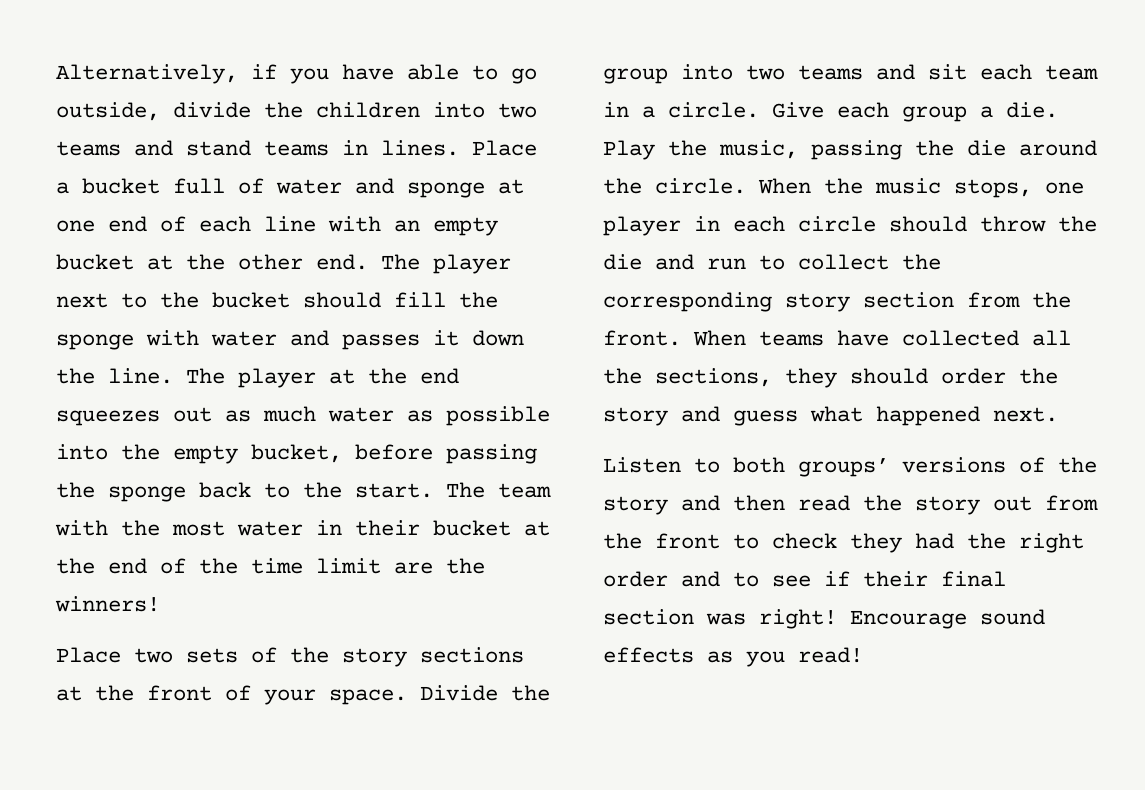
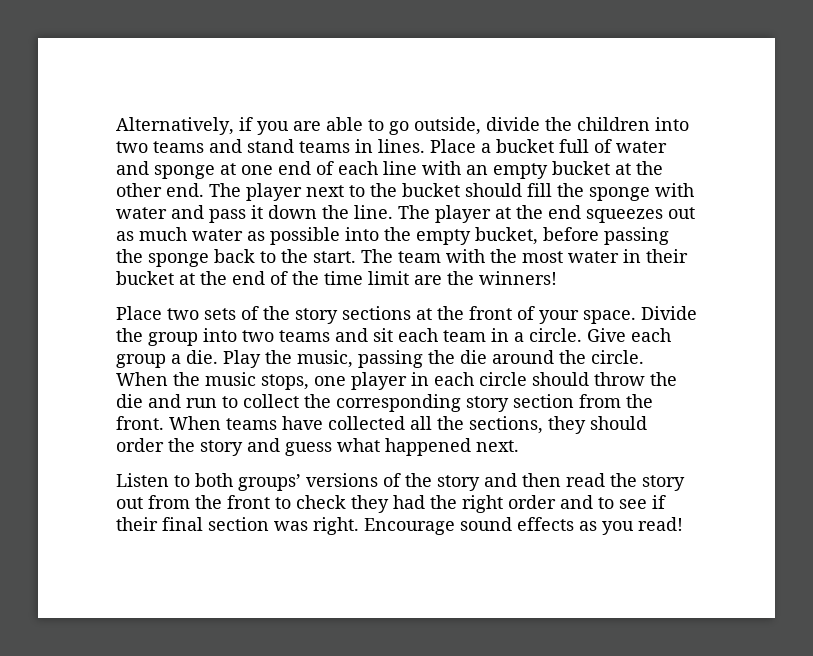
- Alternatively, if you have able to go outside, divide the children into two teams and stand teams in lines.
+ Alternatively, if you are able to go outside, divide the children into two teams and stand teams in lines.
- The player next to the bucket should fill the sponge with water and passes it down the line.
+ The player next to the bucket should fill the sponge with water and pass it down the line.
- Listen to both groups’ versions of the story and then read the story out from the front to check they had the right order and to see if their final section was right!
+ Listen to both groups’ versions of the story and then read the story out from the front to check they had the right order and to see if their final section was right.

